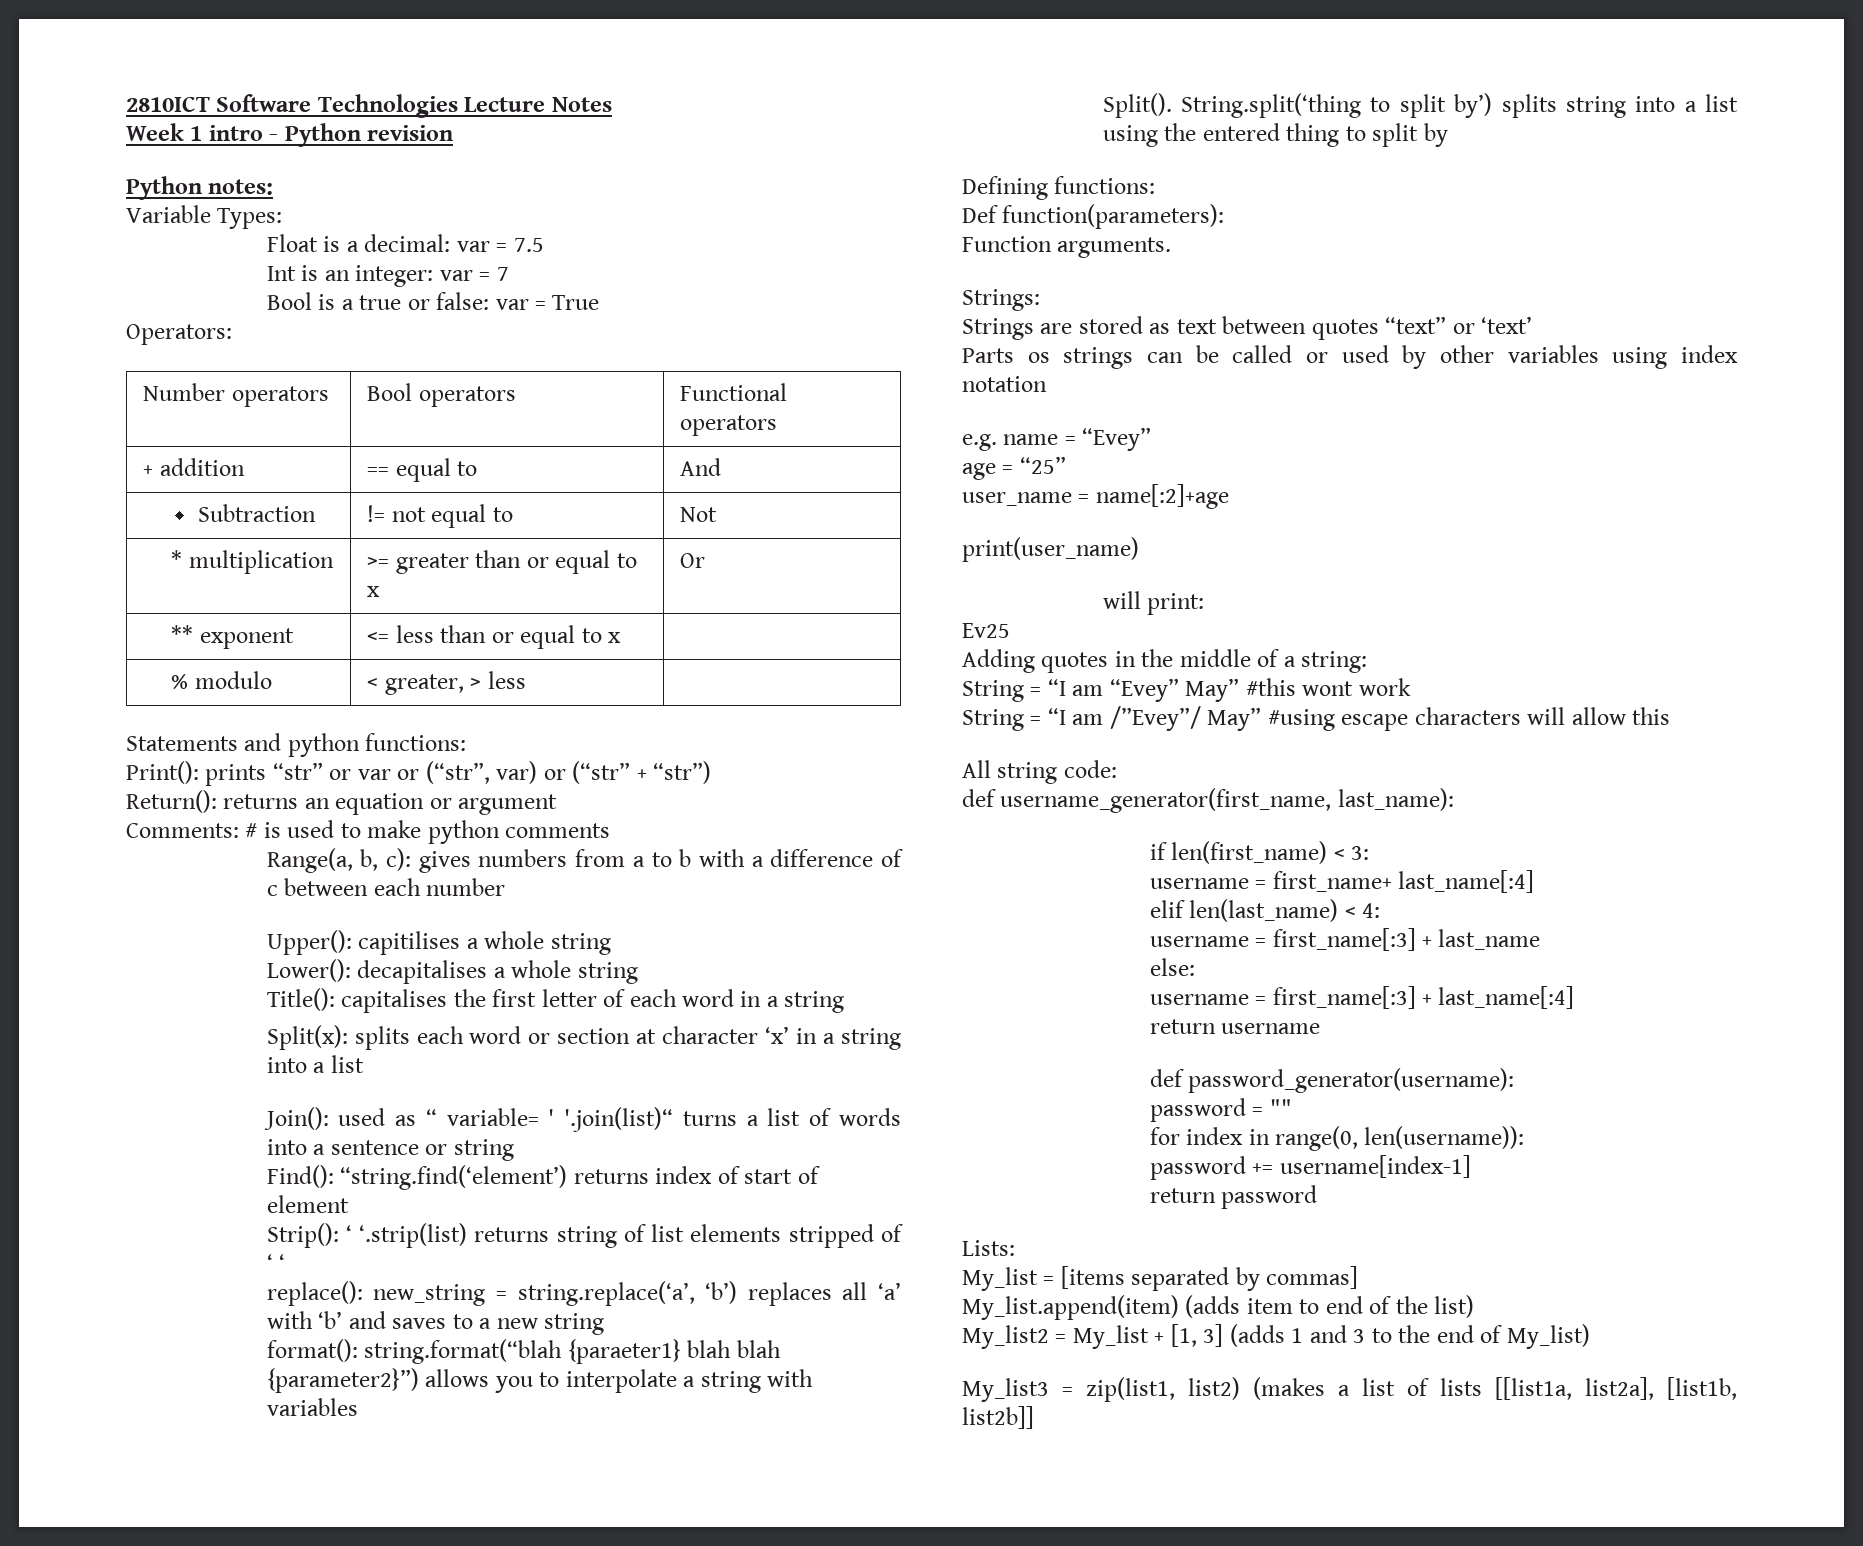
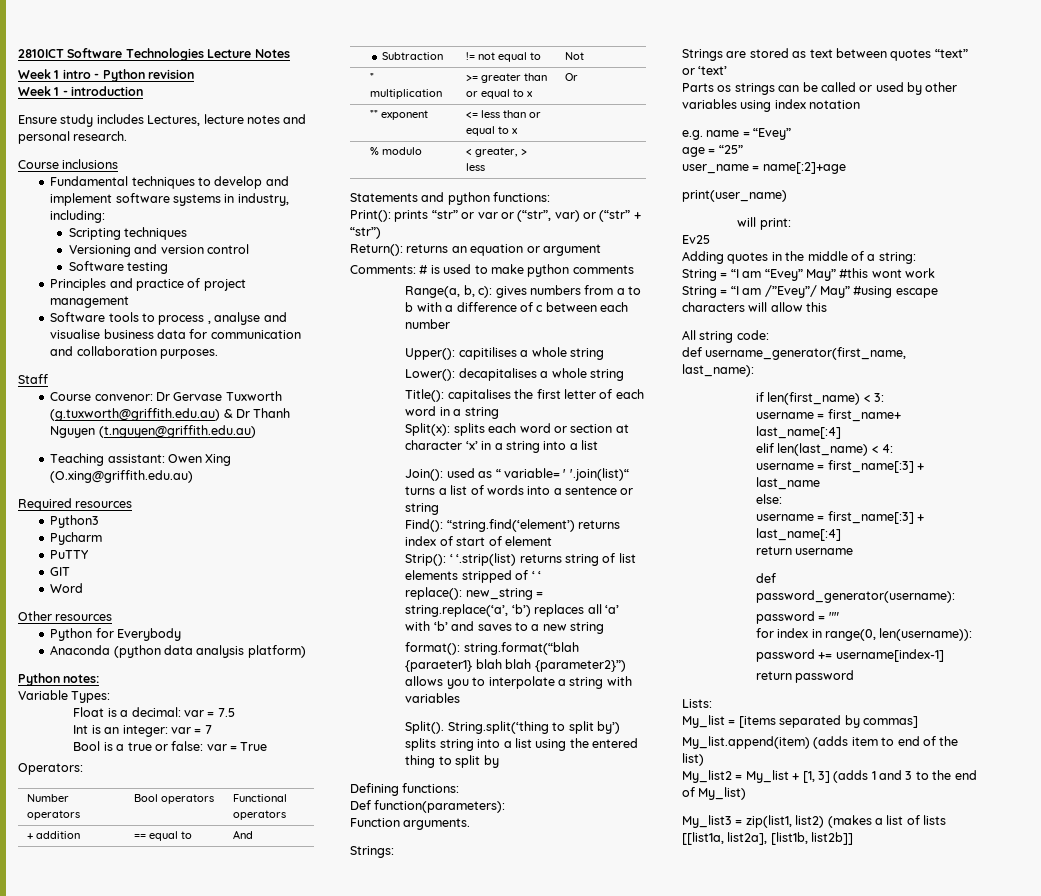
+ Week 1 - introduction
+ Ensure study includes Lectures, lecture notes and personal research.
+ Course inclusions
+ Fundamental techniques to develop and implement software systems in industry, including:
+ Scripting techniques
+ Versioning and version control
+ Software testing
+ Principles and practice of project management
+ Software tools to process , analyse and visualise business data for communication and collaboration purposes.
+ Staff
+ Course convenor: Dr Gervase Tuxworth (g.tuxworth@griffith.edu.au) & Dr Thanh Nguyen (t.nguyen@griffith.edu.au)
+ Teaching assistant: Owen Xing (O.xing@griffith.edu.au)
+ Required resources
+ Python3
+ Pycharm
+ PuTTY
+ GIT
+ Word
+ Other resources
+ Python for Everybody
+ Anaconda (python data analysis platform)

